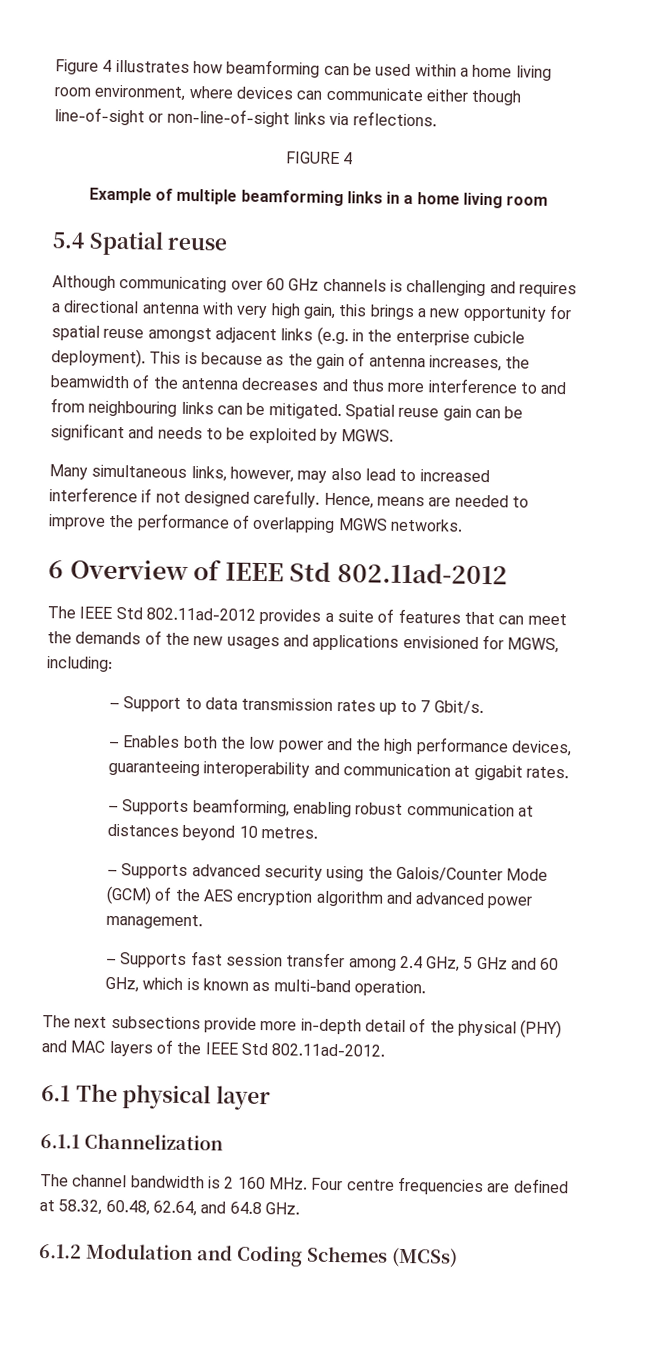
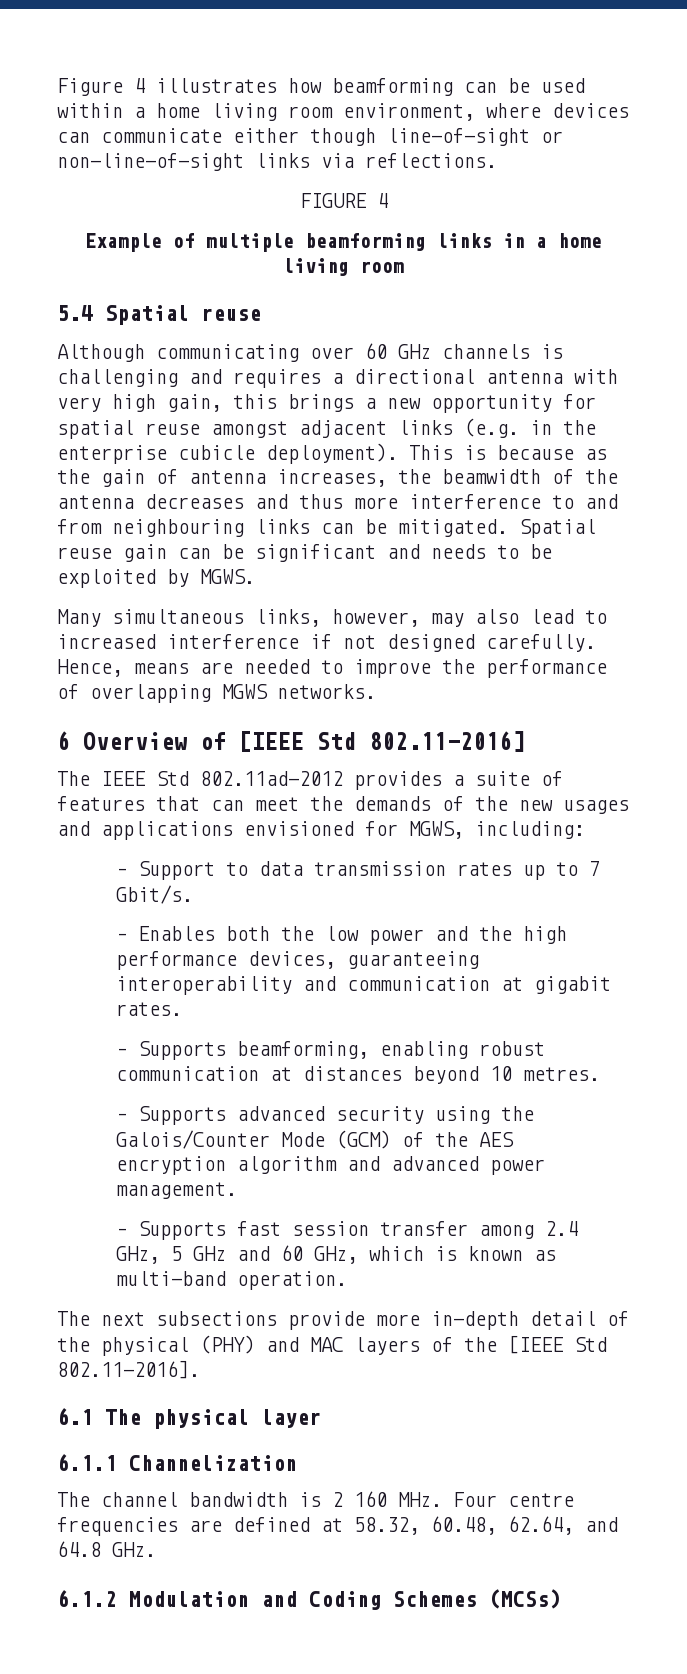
- 6 Overview of IEEE Std 802.11ad-2012
+ 6 Overview of [IEEE Std 802.11-2016]
- The next subsections provide more in-depth detail of the physical (PHY) and MAC layers of the IEEE Std 802.11ad-2012.
+ The next subsections provide more in-depth detail of the physical (PHY) and MAC layers of the [IEEE Std 802.11-2016].

